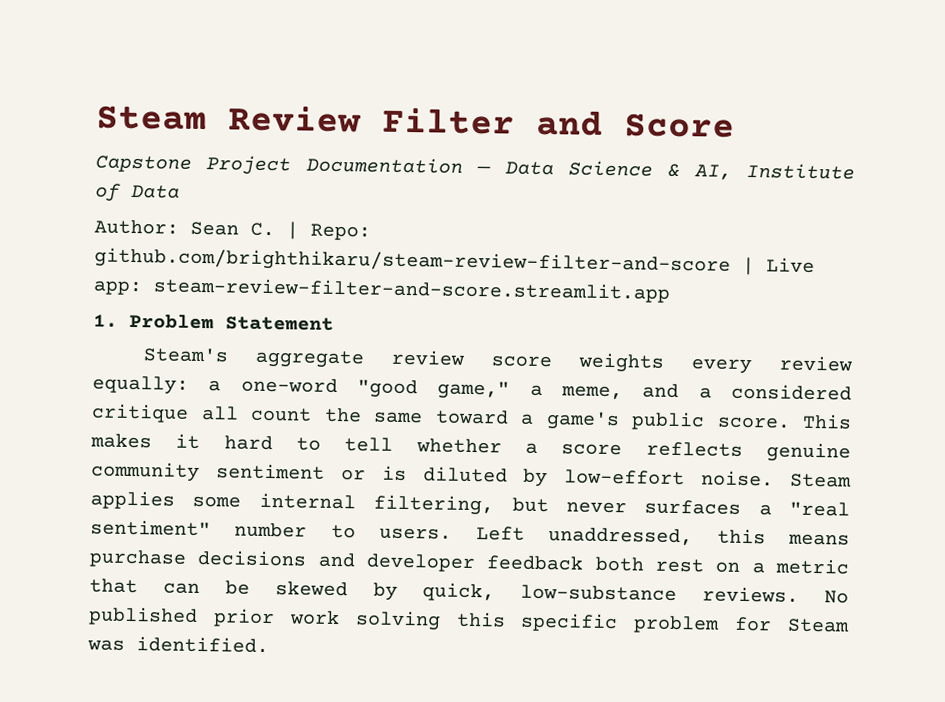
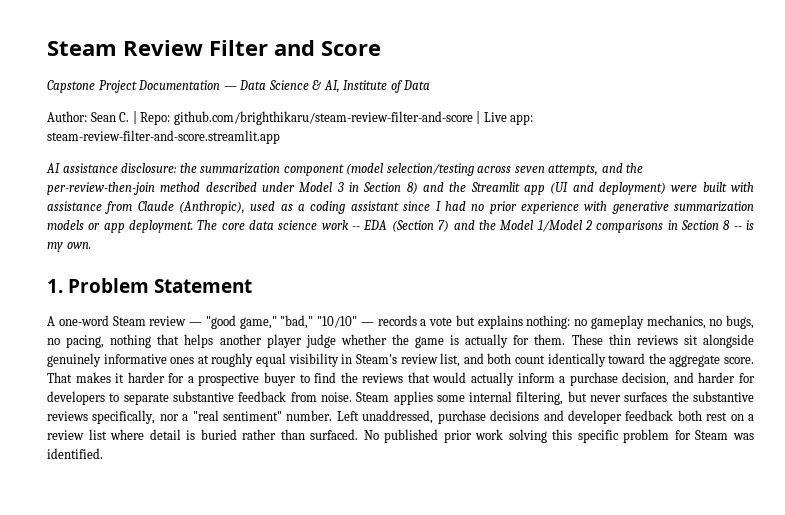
+ AI assistance disclosure: the summarization component (model selection/testing across seven attempts, and the per-review-then-join method described under Model 3 in Section 8) and the Streamlit app (UI and deployment) were built with assistance from Claude (Anthropic), used as a coding assistant since I had no prior experience with generative summarization models or app deployment. The core data science work -- EDA (Section 7) and the Model 1/Model 2 comparisons in Section 8 -- is my own.
  1. Problem Statement
- Steam's aggregate review score weights every review equally: a one-word "good game," a meme, and a considered critique all count the same toward a game's public score. This makes it hard to tell whether a score reflects genuine community sentiment or is diluted by low-effort noise.
+ A one-word Steam review — "good game," "bad," "10/10" — records a vote but explains nothing: no gameplay mechanics, no bugs, no pacing, nothing that helps another player judge whether the game is actually for them. These thin reviews sit alongside genuinely informative ones at roughly equal visibility in Steam's review list, and both count identically toward the aggregate score. That makes it harder for a prospective buyer to find the reviews that would actually inform a purchase decision, and harder for developers to separate substantive feedback from noise.
- Steam applies some internal filtering, but never surfaces a "real sentiment" number to users. Left unaddressed, this means purchase decisions and developer feedback both rest on a metric that can be skewed by quick, low-substance reviews.
+ Steam applies some internal filtering, but never surfaces the substantive reviews specifically, nor a "real sentiment" number. Left unaddressed, purchase decisions and developer feedback both rest on a review list where detail is buried rather than surfaced.

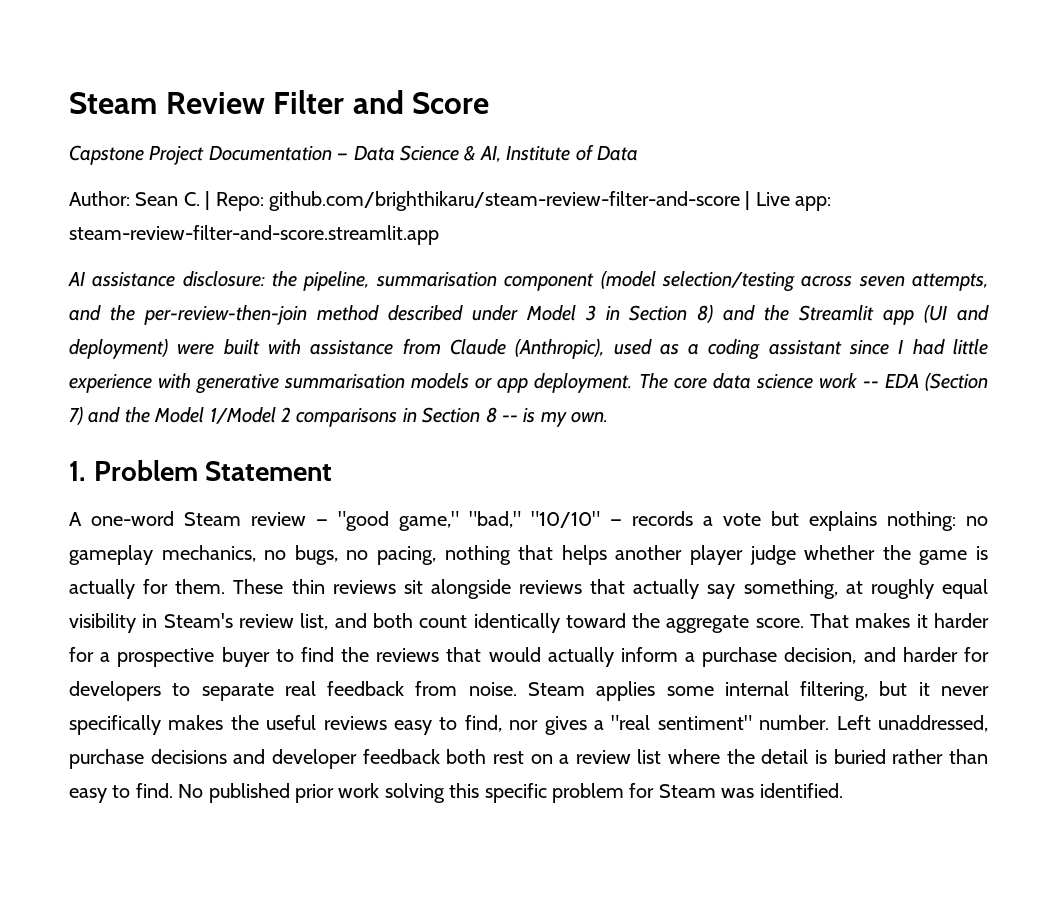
- AI assistance disclosure: the summarization component (model selection/testing across seven attempts, and the per-review-then-join method described under Model 3 in Section 8) and the Streamlit app (UI and deployment) were built with assistance from Claude (Anthropic), used as a coding assistant since I had no prior experience with generative summarization models or app deployment.
+ AI assistance disclosure: the pipeline, summarisation component (model selection/testing across seven attempts, and the per-review-then-join method described under Model 3 in Section 8) and the Streamlit app (UI and deployment) were built with assistance from Claude (Anthropic), used as a coding assistant since I had little experience with generative summarisation models or app deployment.
- These thin reviews sit alongside genuinely informative ones at roughly equal visibility in Steam's review list, and both count identically toward the aggregate score.
+ These thin reviews sit alongside reviews that actually say something, at roughly equal visibility in Steam's review list, and both count identically toward the aggregate score.
- That makes it harder for a prospective buyer to find the reviews that would actually inform a purchase decision, and harder for developers to separate substantive feedback from noise.
+ That makes it harder for a prospective buyer to find the reviews that would actually inform a purchase decision, and harder for developers to separate real feedback from noise.
- Steam applies some internal filtering, but never surfaces the substantive reviews specifically, nor a "real sentiment" number.
+ Steam applies some internal filtering, but it never specifically makes the useful reviews easy to find, nor gives a "real sentiment" number.
- Left unaddressed, purchase decisions and developer feedback both rest on a review list where detail is buried rather than surfaced.
+ Left unaddressed, purchase decisions and developer feedback both rest on a review list where the detail is buried rather than easy to find.

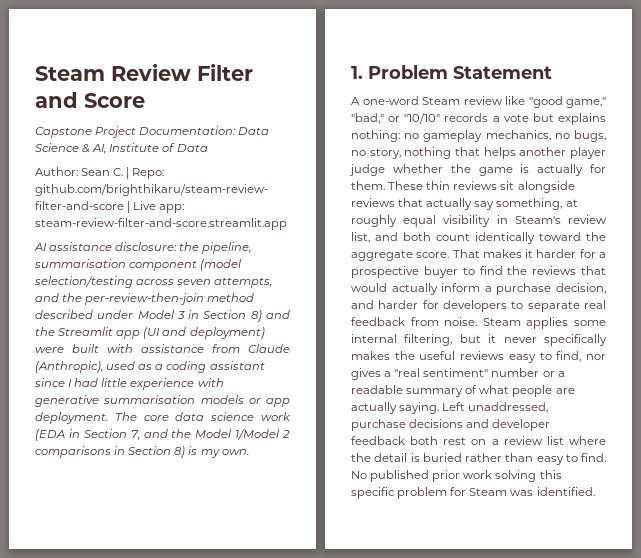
- Capstone Project Documentation — Data Science & AI, Institute of Data
+ Capstone Project Documentation: Data Science & AI, Institute of Data
- The core data science work -- EDA (Section 7) and the Model 1/Model 2 comparisons in Section 8 -- is my own.
+ The core data science work (EDA in Section 7, and the Model 1/Model 2 comparisons in Section 8) is my own.
- A one-word Steam review — "good game," "bad," "10/10" — records a vote but explains nothing: no gameplay mechanics, no bugs, no pacing, nothing that helps another player judge whether the game is actually for them.
+ A one-word Steam review like "good game," "bad," or "10/10" records a vote but explains nothing: no gameplay mechanics, no bugs, no story, nothing that helps another player judge whether the game is actually for them.
- Steam applies some internal filtering, but it never specifically makes the useful reviews easy to find, nor gives a "real sentiment" number.
+ Steam applies some internal filtering, but it never specifically makes the useful reviews easy to find, nor gives a "real sentiment" number or a readable summary of what people are actually saying.

